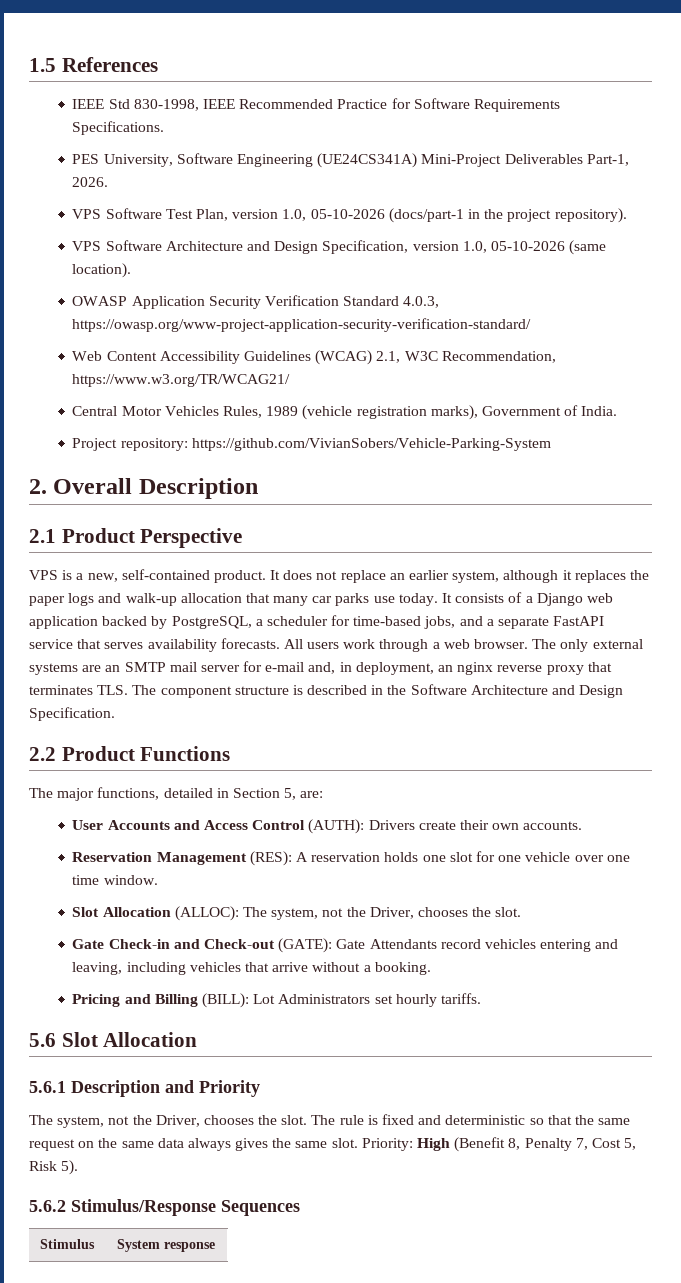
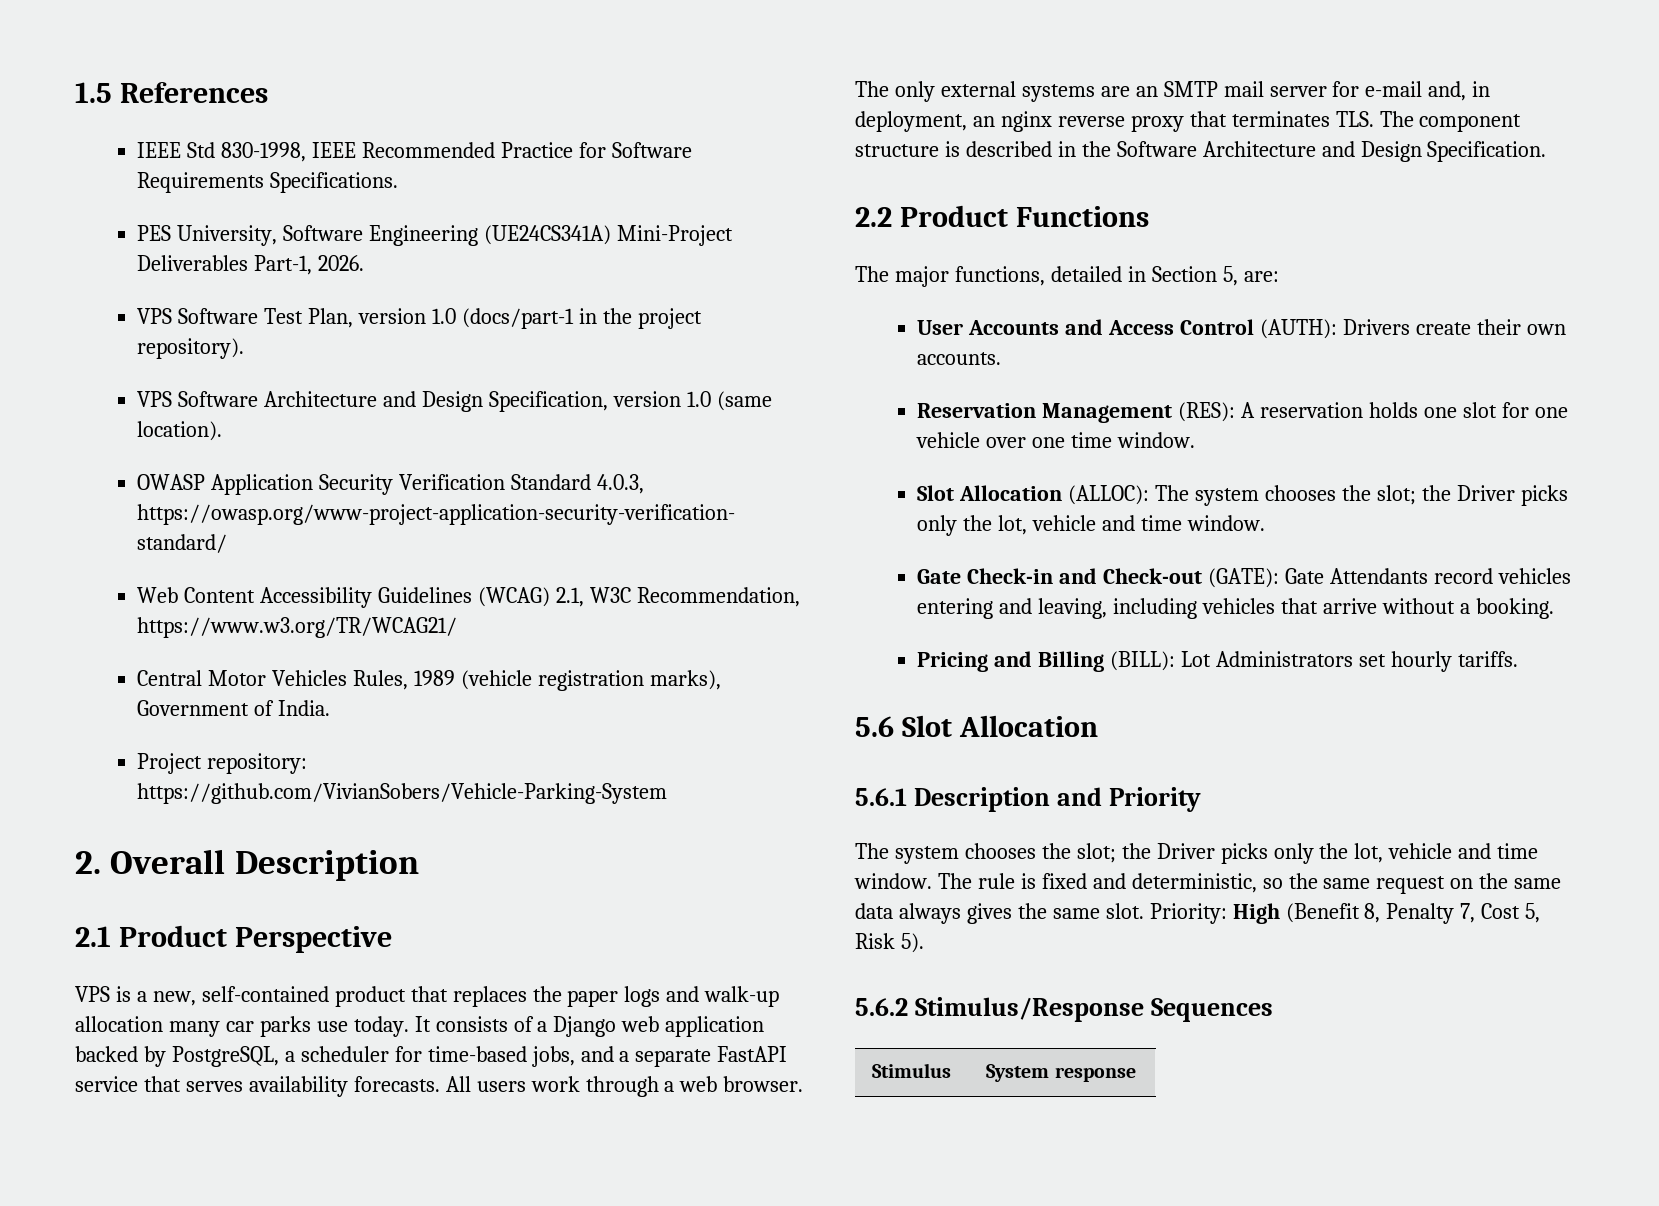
- VPS Software Test Plan, version 1.0, 05-10-2026 (docs/part-1 in the project repository).
+ VPS Software Test Plan, version 1.0 (docs/part-1 in the project repository).
- VPS Software Architecture and Design Specification, version 1.0, 05-10-2026 (same location).
+ VPS Software Architecture and Design Specification, version 1.0 (same location).
- VPS is a new, self-contained product. It does not replace an earlier system, although it replaces the paper logs and walk-up allocation that many car parks use today.
+ VPS is a new, self-contained product that replaces the paper logs and walk-up allocation many car parks use today.
- Slot Allocation (ALLOC): The system, not the Driver, chooses the slot.
+ Slot Allocation (ALLOC): The system chooses the slot; the Driver picks only the lot, vehicle and time window.
  5.6.1 Description and Priority
- The system, not the Driver, chooses the slot.
+ The system chooses the slot; the Driver picks only the lot, vehicle and time window.
- The rule is fixed and deterministic so that the same request on the same data always gives the same slot.
+ The rule is fixed and deterministic, so the same request on the same data always gives the same slot.

